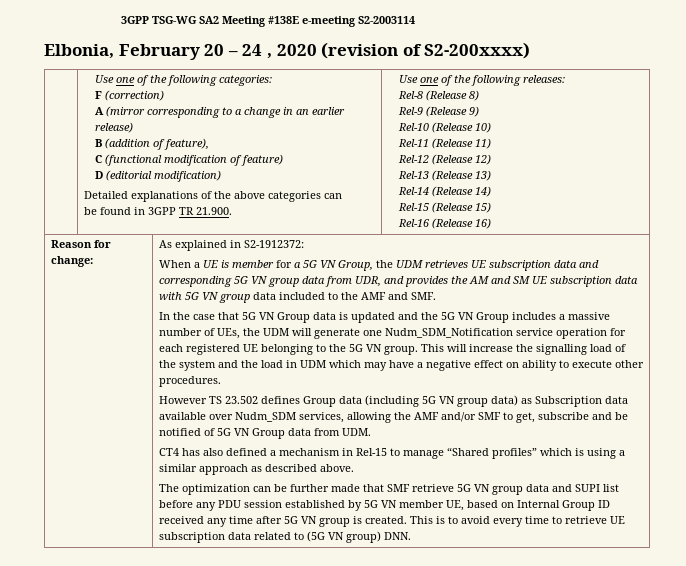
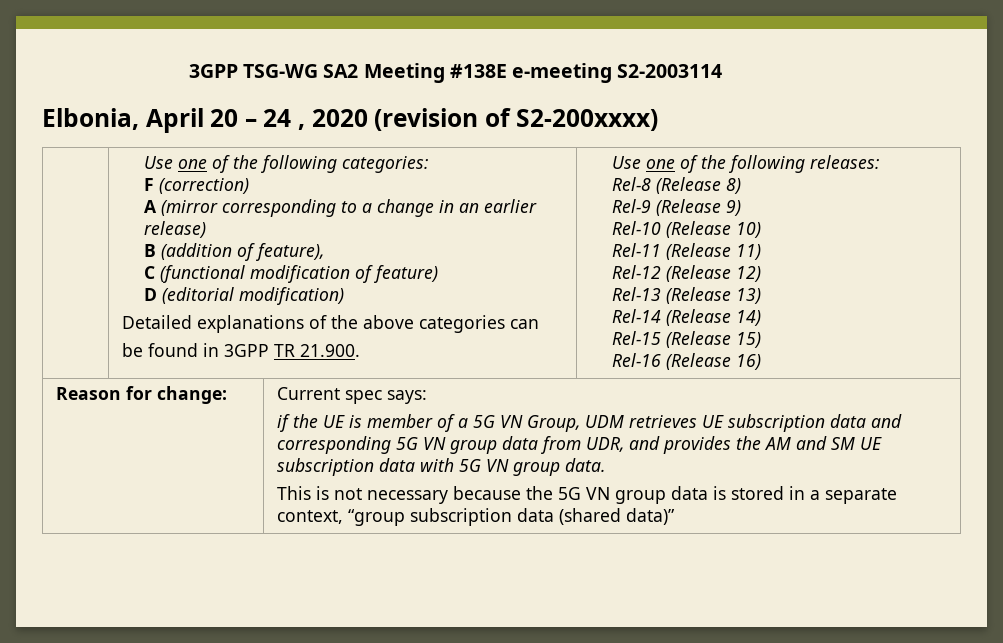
- Elbonia, February 20 – 24 , 2020 (revision of S2-200xxxx)
+ Elbonia, April 20 – 24 , 2020 (revision of S2-200xxxx)
- As explained in S2-1912372:
- When a UE is member for a 5G VN Group, the UDM retrieves UE subscription data and corresponding 5G VN group data from UDR, and provides the AM and SM UE subscription data with 5G VN group data included to the AMF and SMF.
- In the case that 5G VN Group data is updated and the 5G VN Group includes a massive number of UEs, the UDM will generate one Nudm_SDM_Notification service operation for each registered UE belonging to the 5G VN group. This will increase the signalling load of the system and the load in UDM which may have a negative effect on ability to execute other procedures.
- However TS 23.502 defines Group data (including 5G VN group data) as Subscription data available over Nudm_SDM services, allowing the AMF and/or SMF to get, subscribe and be notified of 5G VN Group data from UDM.
- CT4 has also defined a mechanism in Rel-15 to manage “Shared profiles” which is using a similar approach as described above.
- The optimization can be further made that SMF retrieve 5G VN group data and SUPI list before any PDU session established by 5G VN member UE, based on Internal Group ID received any time after 5G VN group is created. This is to avoid every time to retrieve UE subscription data related to (5G VN group) DNN.
+ Current spec says:
+ if the UE is member of a 5G VN Group, UDM retrieves UE subscription data and corresponding 5G VN group data from UDR, and provides the AM and SM UE subscription data with 5G VN group data.
+ This is not necessary because the 5G VN group data is stored in a separate context, “group subscription data (shared data)”

